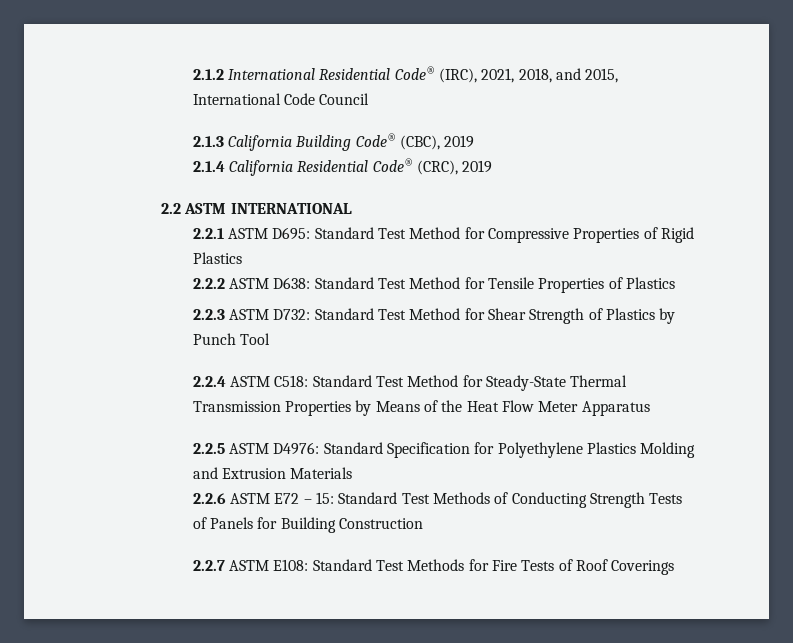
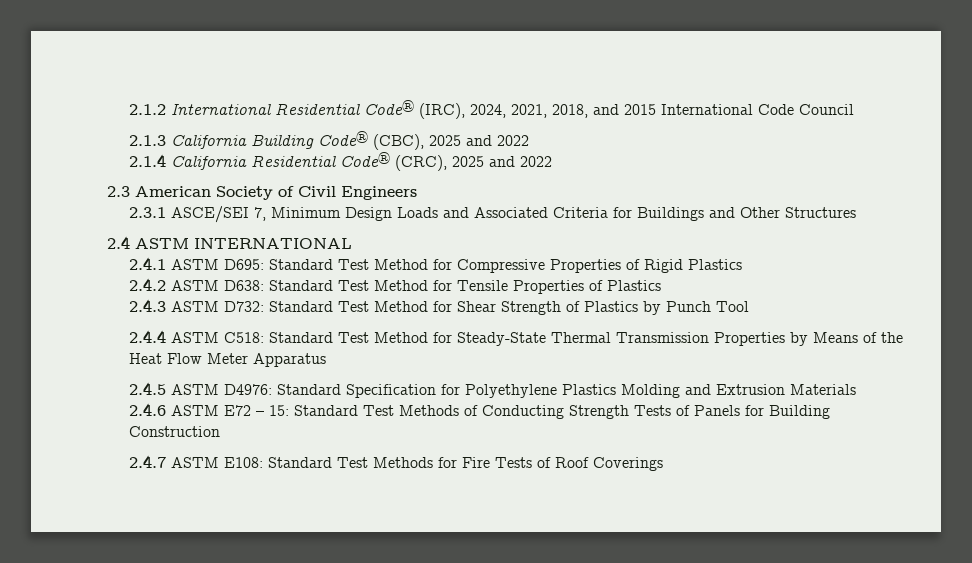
- 2.1.2 International Residential Code® (IRC), 2021, 2018, and 2015, International Code Council
+ 2.1.2 International Residential Code® (IRC), 2024, 2021, 2018, and 2015 International Code Council
- 2.1.3 California Building Code® (CBC), 2019
+ 2.1.3 California Building Code® (CBC), 2025 and 2022
- 2.1.4 California Residential Code® (CRC), 2019
- 2.2 ASTM INTERNATIONAL
+ 2.1.4 California Residential Code® (CRC), 2025 and 2022
+ 2.3 American Society of Civil Engineers
+ 2.3.1 ASCE/SEI 7, Minimum Design Loads and Associated Criteria for Buildings and Other Structures
+ 2.4 ASTM INTERNATIONAL
- 2.2.1 ASTM D695: Standard Test Method for Compressive Properties of Rigid Plastics
+ 2.4.1 ASTM D695: Standard Test Method for Compressive Properties of Rigid Plastics
- 2.2.2 ASTM D638: Standard Test Method for Tensile Properties of Plastics
+ 2.4.2 ASTM D638: Standard Test Method for Tensile Properties of Plastics
- 2.2.3 ASTM D732: Standard Test Method for Shear Strength of Plastics by Punch Tool
+ 2.4.3 ASTM D732: Standard Test Method for Shear Strength of Plastics by Punch Tool
- 2.2.4 ASTM C518: Standard Test Method for Steady-State Thermal Transmission Properties by Means of the Heat Flow Meter Apparatus
+ 2.4.4 ASTM C518: Standard Test Method for Steady-State Thermal Transmission Properties by Means of the Heat Flow Meter Apparatus
- 2.2.5 ASTM D4976: Standard Specification for Polyethylene Plastics Molding and Extrusion Materials
+ 2.4.5 ASTM D4976: Standard Specification for Polyethylene Plastics Molding and Extrusion Materials
- 2.2.6 ASTM E72 – 15: Standard Test Methods of Conducting Strength Tests of Panels for Building Construction
+ 2.4.6 ASTM E72 – 15: Standard Test Methods of Conducting Strength Tests of Panels for Building Construction
- 2.2.7 ASTM E108: Standard Test Methods for Fire Tests of Roof Coverings
+ 2.4.7 ASTM E108: Standard Test Methods for Fire Tests of Roof Coverings

